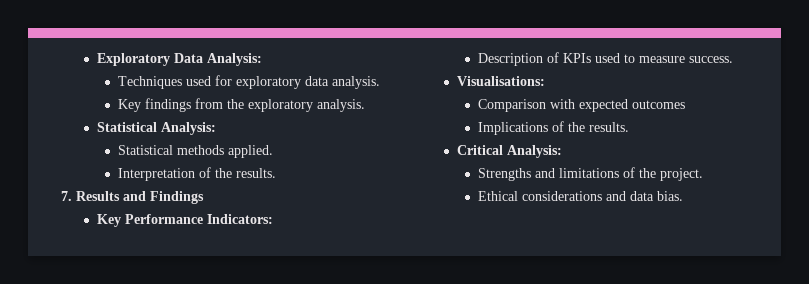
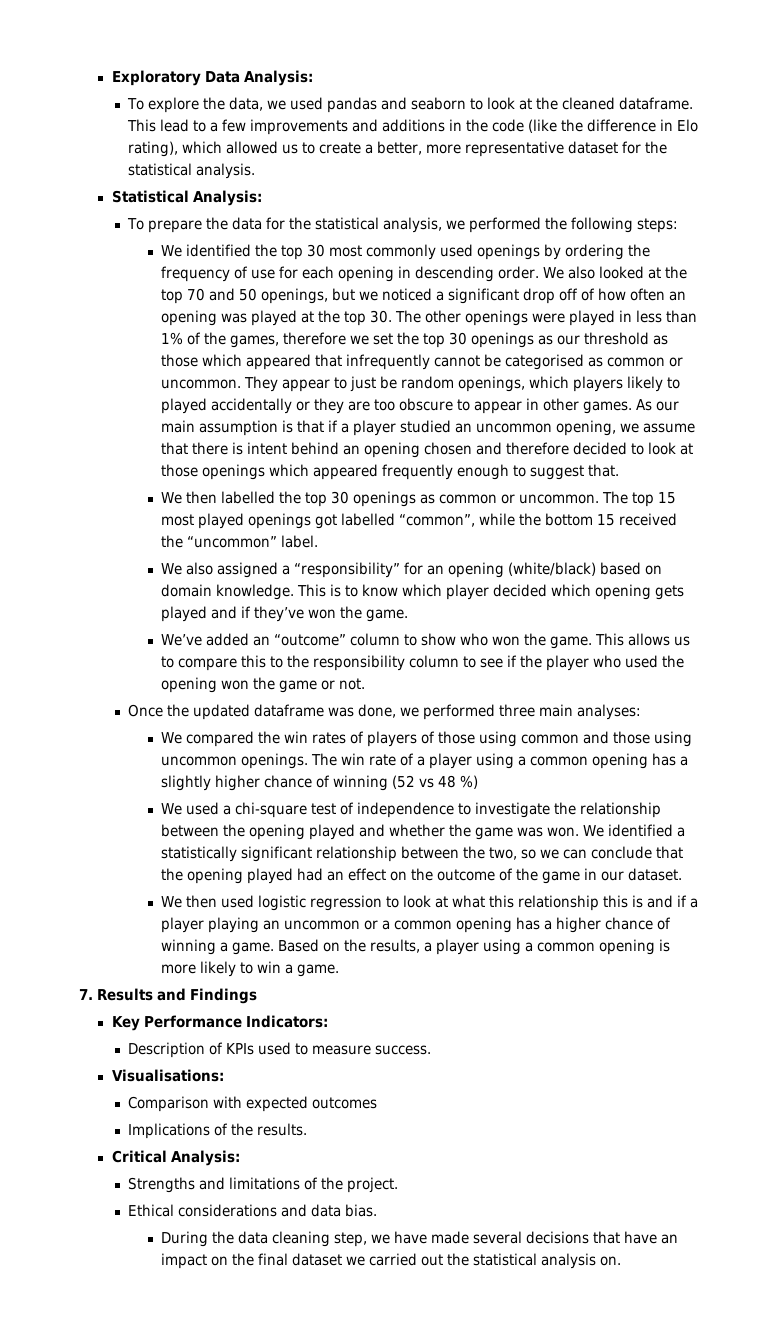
- Techniques used for exploratory data analysis.
- Key findings from the exploratory analysis.
+ To explore the data, we used pandas and seaborn to look at the cleaned dataframe. This lead to a few improvements and additions in the code (like the difference in Elo rating), which allowed us to create a better, more representative dataset for the statistical analysis.
  Statistical Analysis:
- Statistical methods applied.
- Interpretation of the results.
+ To prepare the data for the statistical analysis, we performed the following steps:
+ We identified the top 30 most commonly used openings by ordering the frequency of use for each opening in descending order. We also looked at the top 70 and 50 openings, but we noticed a significant drop off of how often an opening was played at the top 30. The other openings were played in less than 1% of the games, therefore we set the top 30 openings as our threshold as those which appeared that infrequently cannot be categorised as common or uncommon. They appear to just be random openings, which players likely to played accidentally or they are too obscure to appear in other games. As our main assumption is that if a player studied an uncommon opening, we assume that there is intent behind an opening chosen and therefore decided to look at those openings which appeared frequently enough to suggest that.
+ We then labelled the top 30 openings as common or uncommon. The top 15 most played openings got labelled “common”, while the bottom 15 received the “uncommon” label.
+ We also assigned a “responsibility” for an opening (white/black) based on domain knowledge. This is to know which player decided which opening gets played and if they’ve won the game.
+ We’ve added an “outcome” column to show who won the game. This allows us to compare this to the responsibility column to see if the player who used the opening won the game or not.
+ Once the updated dataframe was done, we performed three main analyses:
+ We compared the win rates of players of those using common and those using uncommon openings. The win rate of a player using a common opening has a slightly higher chance of winning (52 vs 48 %)
+ We used a chi-square test of independence to investigate the relationship between the opening played and whether the game was won. We identified a statistically significant relationship between the two, so we can conclude that the opening played had an effect on the outcome of the game in our dataset.
+ We then used logistic regression to look at what this relationship this is and if a player playing an uncommon or a common opening has a higher chance of winning a game. Based on the results, a player using a common opening is more likely to win a game.
+ During the data cleaning step, we have made several decisions that have an impact on the final dataset we carried out the statistical analysis on.

